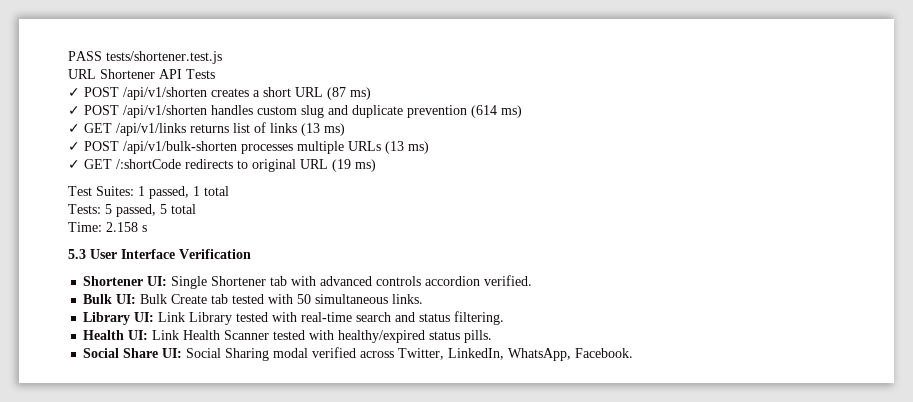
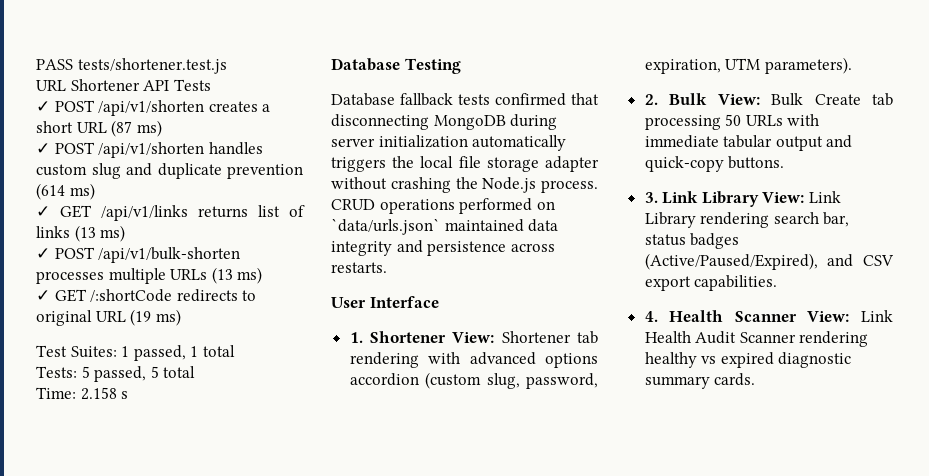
- 5.3 User Interface Verification
- Shortener UI: Single Shortener tab with advanced controls accordion verified.
- Bulk UI: Bulk Create tab tested with 50 simultaneous links.
- Library UI: Link Library tested with real-time search and status filtering.
- Health UI: Link Health Scanner tested with healthy/expired status pills.
- Social Share UI: Social Sharing modal verified across Twitter, LinkedIn, WhatsApp, Facebook.
+ Database Testing
+ Database fallback tests confirmed that disconnecting MongoDB during server initialization automatically triggers the local file storage adapter without crashing the Node.js process. CRUD operations performed on `data/urls.json` maintained data integrity and persistence across restarts.
+ User Interface
+ 1. Shortener View: Shortener tab rendering with advanced options accordion (custom slug, password, expiration, UTM parameters).
+ 2. Bulk View: Bulk Create tab processing 50 URLs with immediate tabular output and quick-copy buttons.
+ 3. Link Library View: Link Library rendering search bar, status badges (Active/Paused/Expired), and CSV export capabilities.
+ 4. Health Scanner View: Link Health Audit Scanner rendering healthy vs expired diagnostic summary cards.

